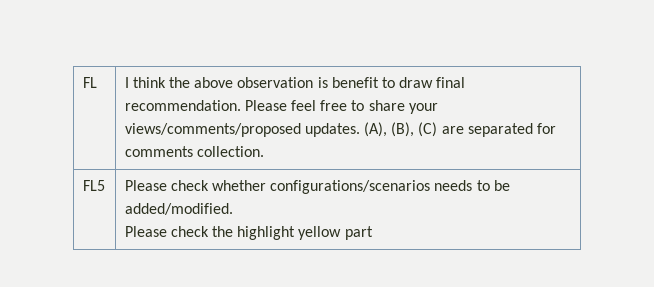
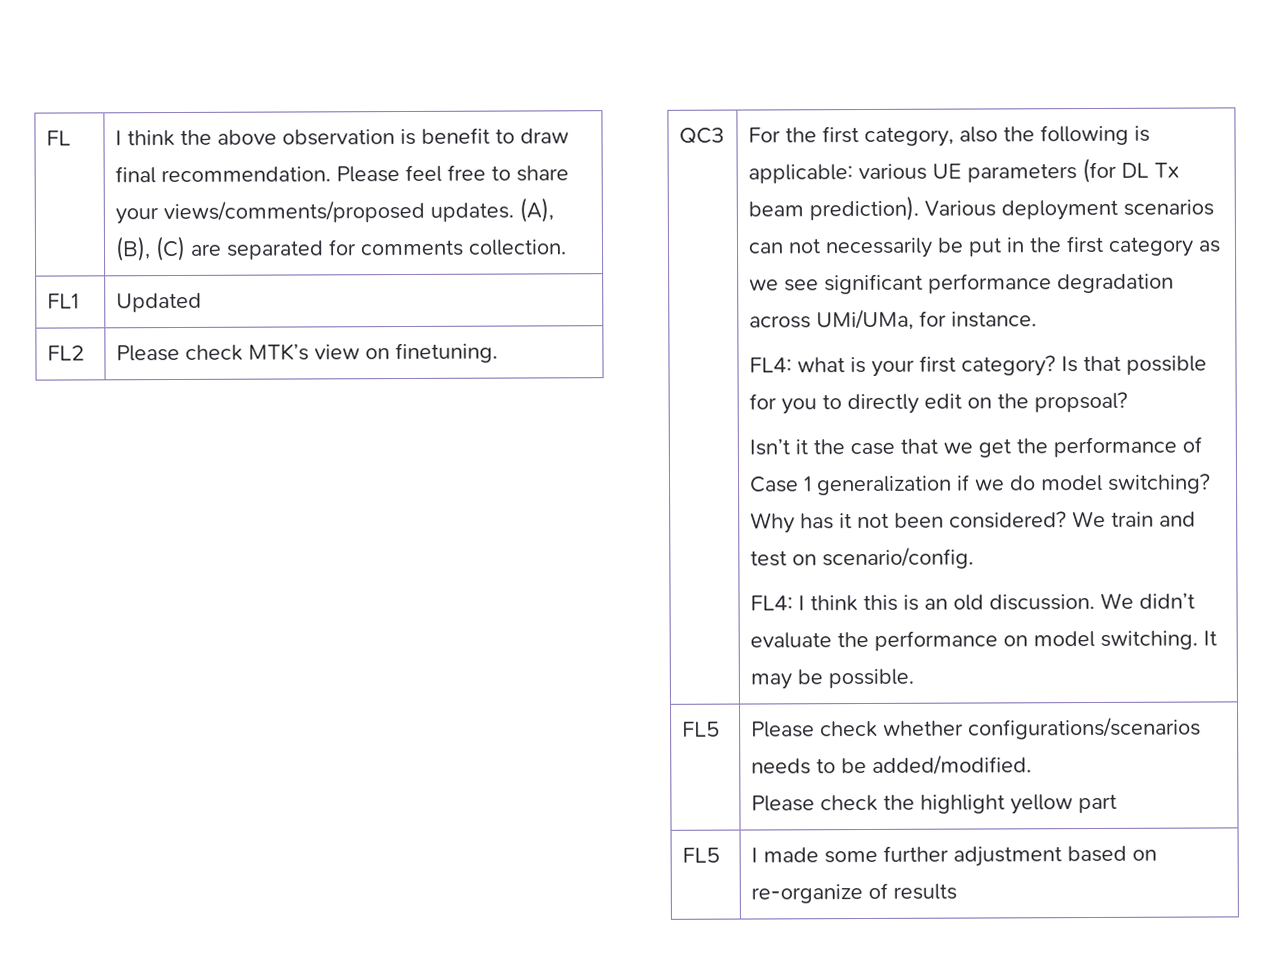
+ FL1 | Updated
+ FL2 | Please check MTK’s view on finetuning.
+ QC3 | For the first category, also the following is applicable: various UE parameters (for DL Tx beam prediction). Various deployment scenarios can not necessarily be put in the first category as we see significant performance degradation across UMi/UMa, for instance.
+ FL4: what is your first category? Is that possible for you to directly edit on the propsoal?
+ Isn’t it the case that we get the performance of Case 1 generalization if we do model switching? Why has it not been considered? We train and test on scenario/config.
+ FL4: I think this is an old discussion. We didn’t evaluate the performance on model switching. It may be possible.
+ FL5 | I made some further adjustment based on re-organize of results

